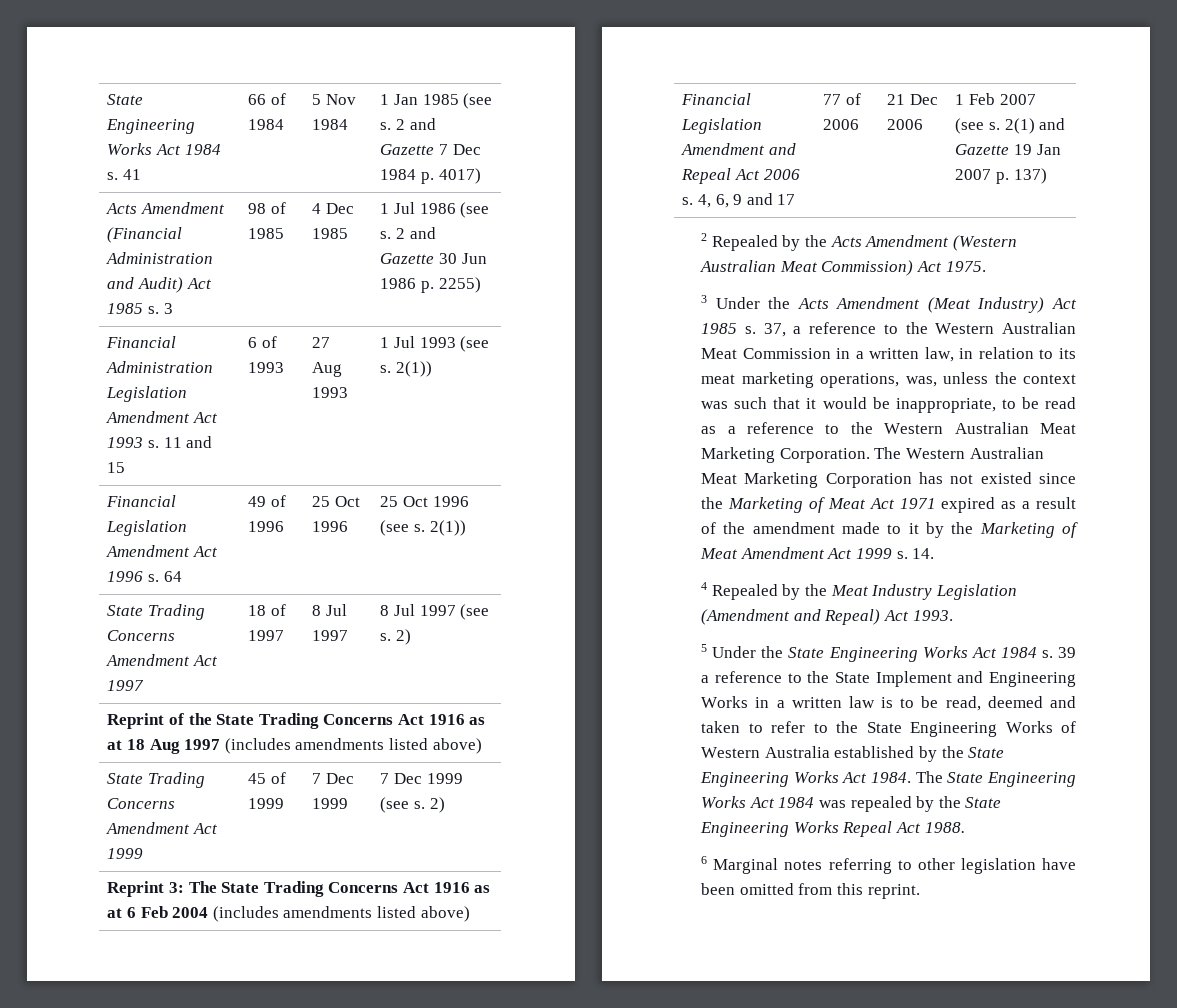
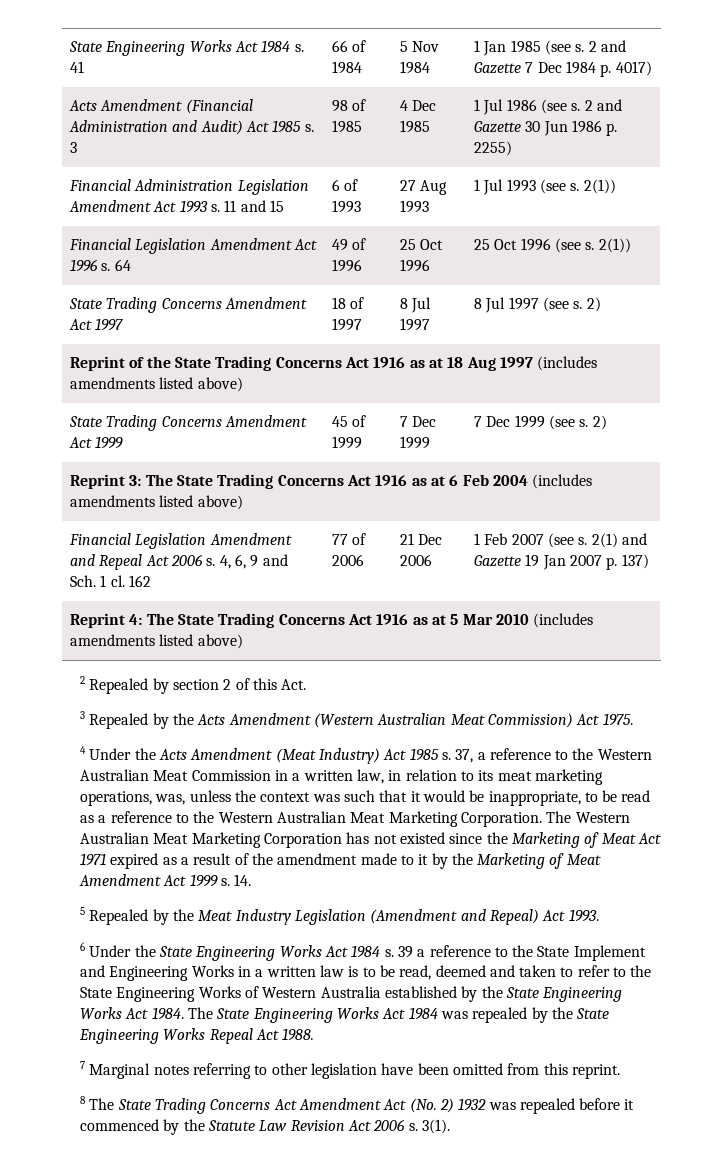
- Financial Legislation Amendment and Repeal Act 2006 s. 4, 6, 9 and 17 | 77 of 2006 | 21 Dec 2006 | 1 Feb 2007 (see s. 2(1) and Gazette 19 Jan 2007 p. 137)
+ Financial Legislation Amendment and Repeal Act 2006 s. 4, 6, 9 and Sch. 1 cl. 162 | 77 of 2006 | 21 Dec 2006 | 1 Feb 2007 (see s. 2(1) and Gazette 19 Jan 2007 p. 137)
- 2 Repealed by the Acts Amendment (Western Australian Meat Commission) Act 1975.
+ Reprint 4: The State Trading Concerns Act 1916 as at 5 Mar 2010 (includes amendments listed above)
+ 2 Repealed by section 2 of this Act.
+ 3 Repealed by the Acts Amendment (Western Australian Meat Commission) Act 1975.
- 3 Under the Acts Amendment (Meat Industry) Act 1985 s.
+ 4 Under the Acts Amendment (Meat Industry) Act 1985 s.
- 4 Repealed by the Meat Industry Legislation (Amendment and Repeal) Act 1993.
+ 5 Repealed by the Meat Industry Legislation (Amendment and Repeal) Act 1993.
- 5 Under the State Engineering Works Act 1984 s.
+ 6 Under the State Engineering Works Act 1984 s.
- 6 Marginal notes referring to other legislation have been omitted from this reprint.
+ 7 Marginal notes referring to other legislation have been omitted from this reprint.
+ 8 The State Trading Concerns Act Amendment Act (No. 2) 1932 was repealed before it commenced by the Statute Law Revision Act 2006 s. 3(1).

